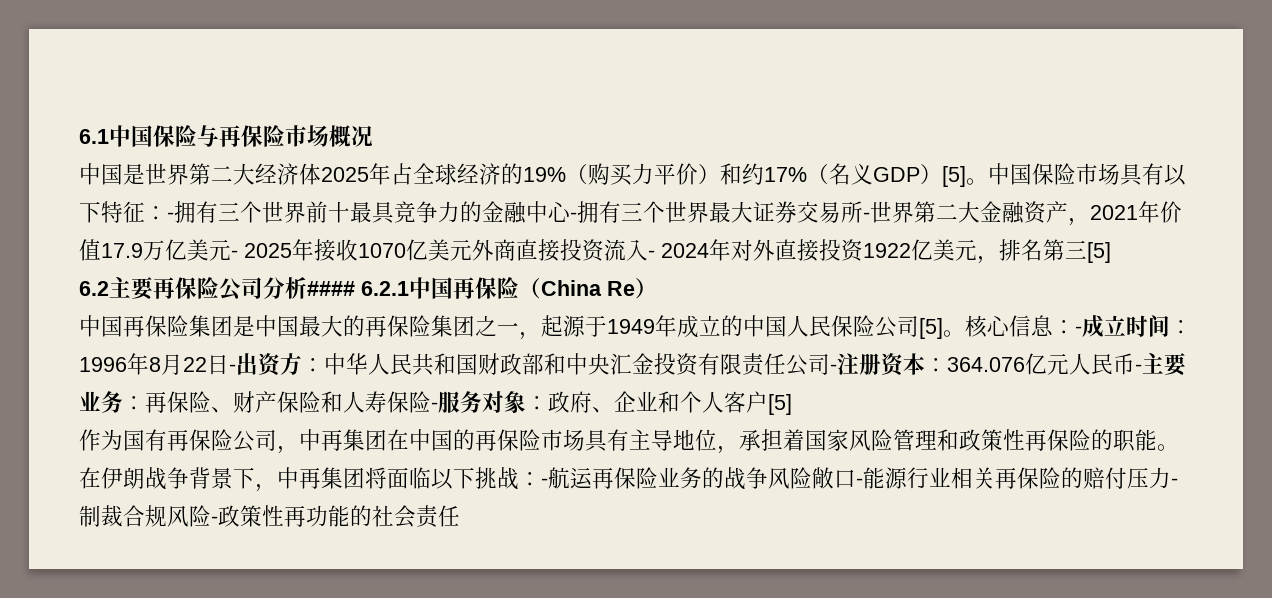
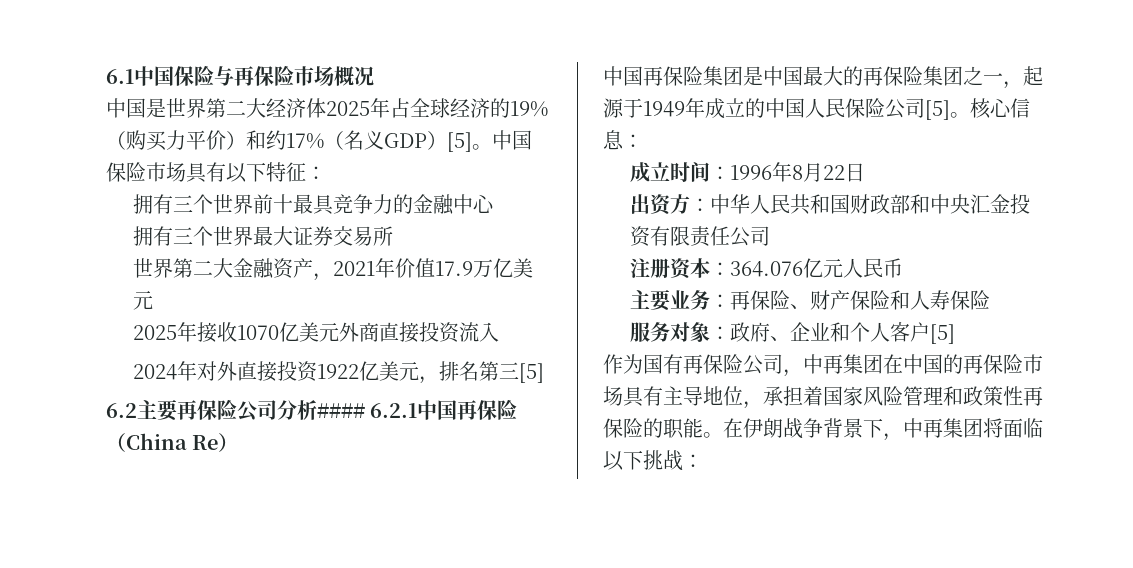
- 中国保险市场具有以下特征：-拥有三个世界前十最具竞争力的金融中心-拥有三个世界最大证券交易所-世界第二大金融资产，2021年价值17.9万亿美元- 2025年接收1070亿美元外商直接投资流入- 2024年对外直接投资1922亿美元，排名第三[5]
+ 中国保险市场具有以下特征：
+ 拥有三个世界前十最具竞争力的金融中心
+ 拥有三个世界最大证券交易所
+ 世界第二大金融资产，2021年价值17.9万亿美元
+ 2025年接收1070亿美元外商直接投资流入
+ 2024年对外直接投资1922亿美元，排名第三[5]
- 核心信息：-成立时间：1996年8月22日-出资方：中华人民共和国财政部和中央汇金投资有限责任公司-注册资本：364.076亿元人民币-主要业务：再保险、财产保险和人寿保险-服务对象：政府、企业和个人客户[5]
+ 核心信息：
+ 成立时间：1996年8月22日
+ 出资方：中华人民共和国财政部和中央汇金投资有限责任公司
+ 注册资本：364.076亿元人民币
+ 主要业务：再保险、财产保险和人寿保险
+ 服务对象：政府、企业和个人客户[5]
- 在伊朗战争背景下，中再集团将面临以下挑战：-航运再保险业务的战争风险敞口-能源行业相关再保险的赔付压力-制裁合规风险-政策性再功能的社会责任
+ 在伊朗战争背景下，中再集团将面临以下挑战：

